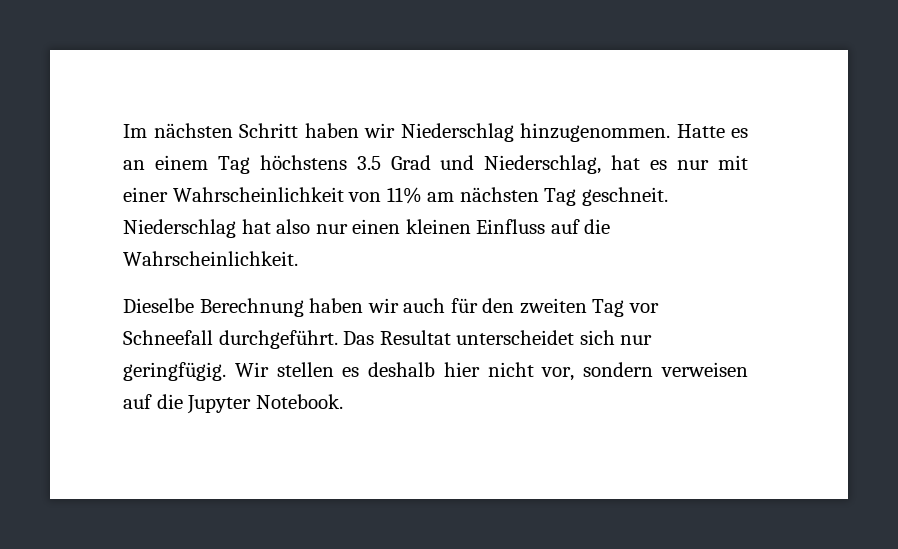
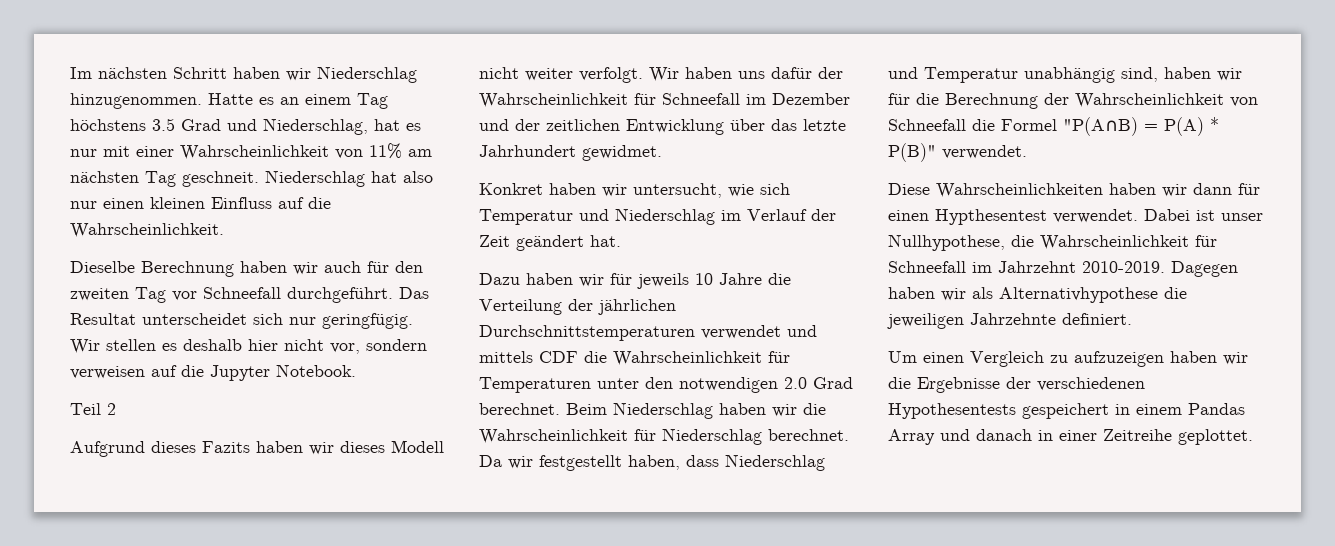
+ Teil 2
+ Aufgrund dieses Fazits haben wir dieses Modell nicht weiter verfolgt. Wir haben uns dafür der Wahrscheinlichkeit für Schneefall im Dezember und der zeitlichen Entwicklung über das letzte Jahrhundert gewidmet.
+ Konkret haben wir untersucht, wie sich Temperatur und Niederschlag im Verlauf der Zeit geändert hat.
+ Dazu haben wir für jeweils 10 Jahre die Verteilung der jährlichen Durchschnittstemperaturen verwendet und mittels CDF die Wahrscheinlichkeit für Temperaturen unter den notwendigen 2.0 Grad berechnet. Beim Niederschlag haben wir die Wahrscheinlichkeit für Niederschlag berechnet. Da wir festgestellt haben, dass Niederschlag und Temperatur unabhängig sind, haben wir für die Berechnung der Wahrscheinlichkeit von Schneefall die Formel "P(A∩B) = P(A) * P(B)" verwendet.
+ Diese Wahrscheinlichkeiten haben wir dann für einen Hypthesentest verwendet. Dabei ist unser Nullhypothese, die Wahrscheinlichkeit für Schneefall im Jahrzehnt 2010-2019. Dagegen haben wir als Alternativhypothese die jeweiligen Jahrzehnte definiert.
+ Um einen Vergleich zu aufzuzeigen haben wir die Ergebnisse der verschiedenen Hypothesentests gespeichert in einem Pandas Array und danach in einer Zeitreihe geplottet.

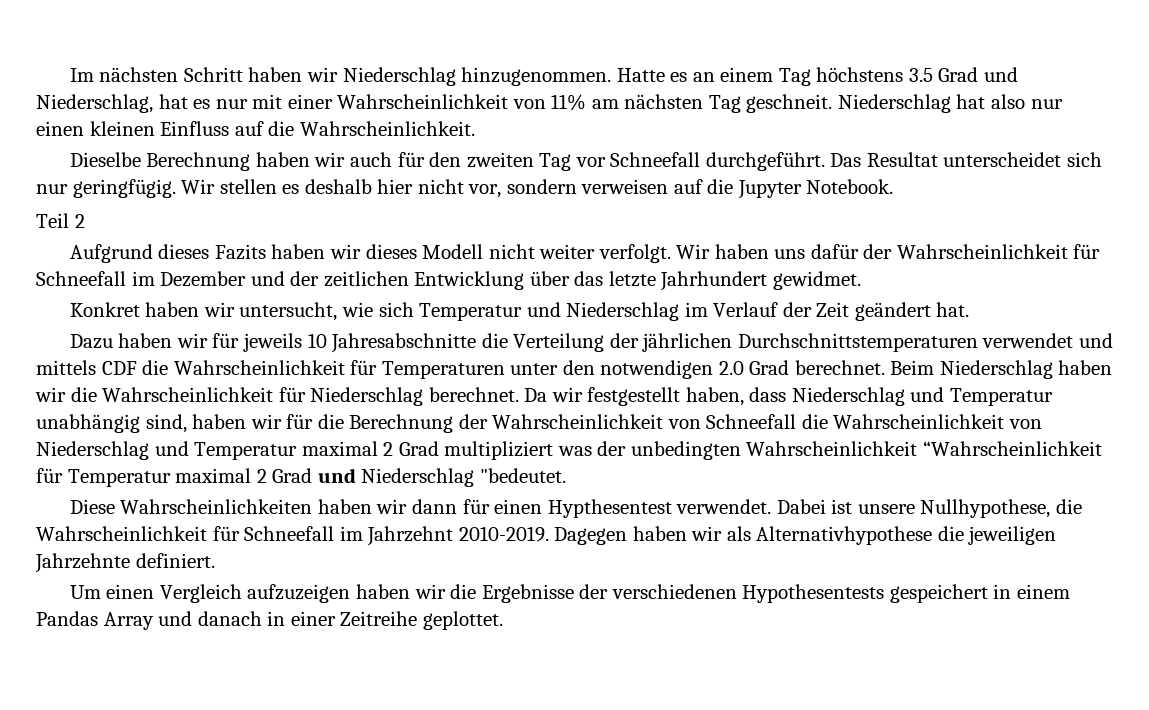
- Dazu haben wir für jeweils 10 Jahre die Verteilung der jährlichen Durchschnittstemperaturen verwendet und mittels CDF die Wahrscheinlichkeit für Temperaturen unter den notwendigen 2.0 Grad berechnet.
+ Dazu haben wir für jeweils 10 Jahresabschnitte die Verteilung der jährlichen Durchschnittstemperaturen verwendet und mittels CDF die Wahrscheinlichkeit für Temperaturen unter den notwendigen 2.0 Grad berechnet.
- Da wir festgestellt haben, dass Niederschlag und Temperatur unabhängig sind, haben wir für die Berechnung der Wahrscheinlichkeit von Schneefall die Formel "P(A∩B) = P(A) * P(B)" verwendet.
+ Da wir festgestellt haben, dass Niederschlag und Temperatur unabhängig sind, haben wir für die Berechnung der Wahrscheinlichkeit von Schneefall die Wahrscheinlichkeit von Niederschlag und Temperatur maximal 2 Grad multipliziert was der unbedingten Wahrscheinlichkeit “Wahrscheinlichkeit für Temperatur maximal 2 Grad und Niederschlag "bedeutet.
- Dabei ist unser Nullhypothese, die Wahrscheinlichkeit für Schneefall im Jahrzehnt 2010-2019.
+ Dabei ist unsere Nullhypothese, die Wahrscheinlichkeit für Schneefall im Jahrzehnt 2010-2019.
- Um einen Vergleich zu aufzuzeigen haben wir die Ergebnisse der verschiedenen Hypothesentests gespeichert in einem Pandas Array und danach in einer Zeitreihe geplottet.
+ Um einen Vergleich aufzuzeigen haben wir die Ergebnisse der verschiedenen Hypothesentests gespeichert in einem Pandas Array und danach in einer Zeitreihe geplottet.

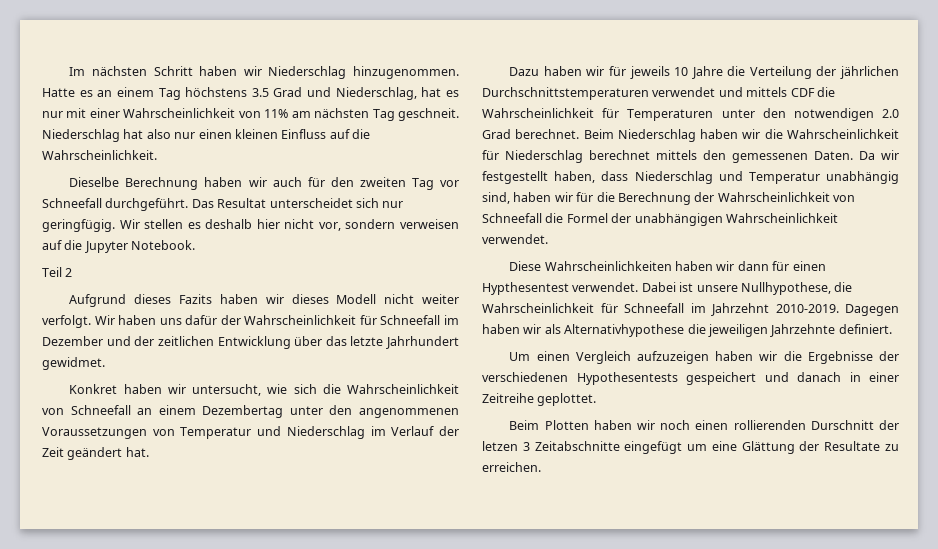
- Konkret haben wir untersucht, wie sich Temperatur und Niederschlag im Verlauf der Zeit geändert hat.
+ Konkret haben wir untersucht, wie sich die Wahrscheinlichkeit von Schneefall an einem Dezembertag unter den angenommenen Voraussetzungen von Temperatur und Niederschlag im Verlauf der Zeit geändert hat.
- Dazu haben wir für jeweils 10 Jahresabschnitte die Verteilung der jährlichen Durchschnittstemperaturen verwendet und mittels CDF die Wahrscheinlichkeit für Temperaturen unter den notwendigen 2.0 Grad berechnet.
+ Dazu haben wir für jeweils 10 Jahre die Verteilung der jährlichen Durchschnittstemperaturen verwendet und mittels CDF die Wahrscheinlichkeit für Temperaturen unter den notwendigen 2.0 Grad berechnet.
- Beim Niederschlag haben wir die Wahrscheinlichkeit für Niederschlag berechnet.
+ Beim Niederschlag haben wir die Wahrscheinlichkeit für Niederschlag berechnet mittels den gemessenen Daten.
- Da wir festgestellt haben, dass Niederschlag und Temperatur unabhängig sind, haben wir für die Berechnung der Wahrscheinlichkeit von Schneefall die Wahrscheinlichkeit von Niederschlag und Temperatur maximal 2 Grad multipliziert was der unbedingten Wahrscheinlichkeit “Wahrscheinlichkeit für Temperatur maximal 2 Grad und Niederschlag "bedeutet.
+ Da wir festgestellt haben, dass Niederschlag und Temperatur unabhängig sind, haben wir für die Berechnung der Wahrscheinlichkeit von Schneefall die Formel der unabhängigen Wahrscheinlichkeit verwendet.
- Um einen Vergleich aufzuzeigen haben wir die Ergebnisse der verschiedenen Hypothesentests gespeichert in einem Pandas Array und danach in einer Zeitreihe geplottet.
+ Um einen Vergleich aufzuzeigen haben wir die Ergebnisse der verschiedenen Hypothesentests gespeichert und danach in einer Zeitreihe geplottet.
+ Beim Plotten haben wir noch einen rollierenden Durschnitt der letzen 3 Zeitabschnitte eingefügt um eine Glättung der Resultate zu erreichen.

